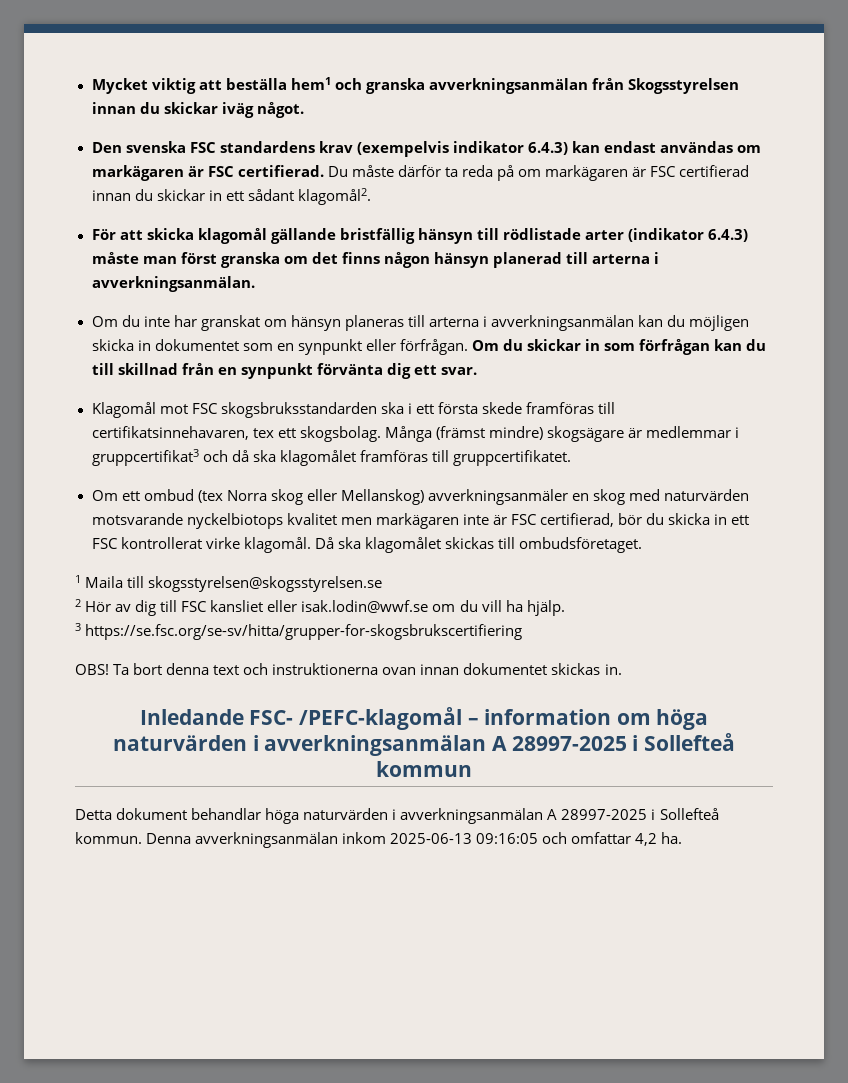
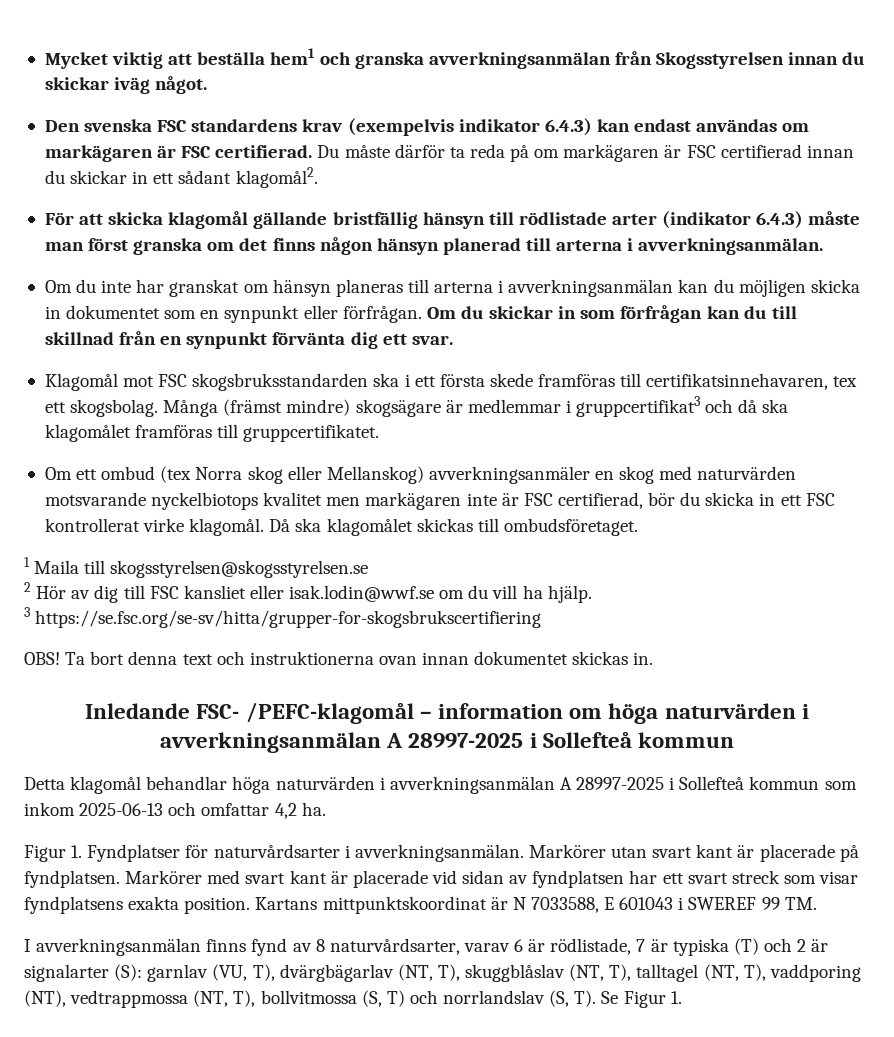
- Detta dokument behandlar höga naturvärden i avverkningsanmälan A 28997-2025 i Sollefteå kommun. Denna avverkningsanmälan inkom 2025-06-13 09:16:05 och omfattar 4,2 ha.
+ Detta klagomål behandlar höga naturvärden i avverkningsanmälan A 28997-2025 i Sollefteå kommun som inkom 2025-06-13 och omfattar 4,2 ha.
+ Figur 1. Fyndplatser för naturvårdsarter i avverkningsanmälan. Markörer utan svart kant är placerade på fyndplatsen. Markörer med svart kant är placerade vid sidan av fyndplatsen har ett svart streck som visar fyndplatsens exakta position. Kartans mittpunktskoordinat är N 7033588, E 601043 i SWEREF 99 TM.
+ I avverkningsanmälan finns fynd av 8 naturvårdsarter, varav 6 är rödlistade, 7 är typiska (T) och 2 är signalarter (S): garnlav (VU, T), dvärgbägarlav (NT, T), skuggblåslav (NT, T), talltagel (NT, T), vaddporing (NT), vedtrappmossa (NT, T), bollvitmossa (S, T) och norrlandslav (S, T). Se Figur 1.

